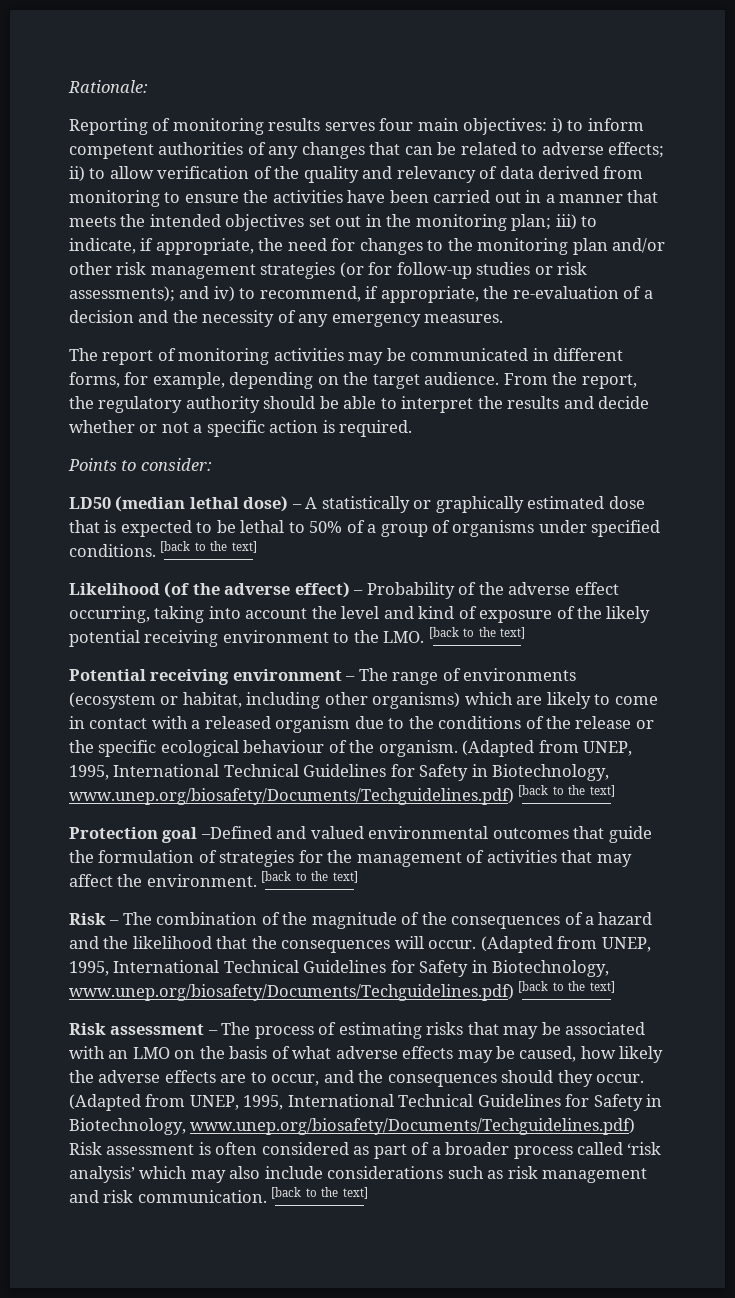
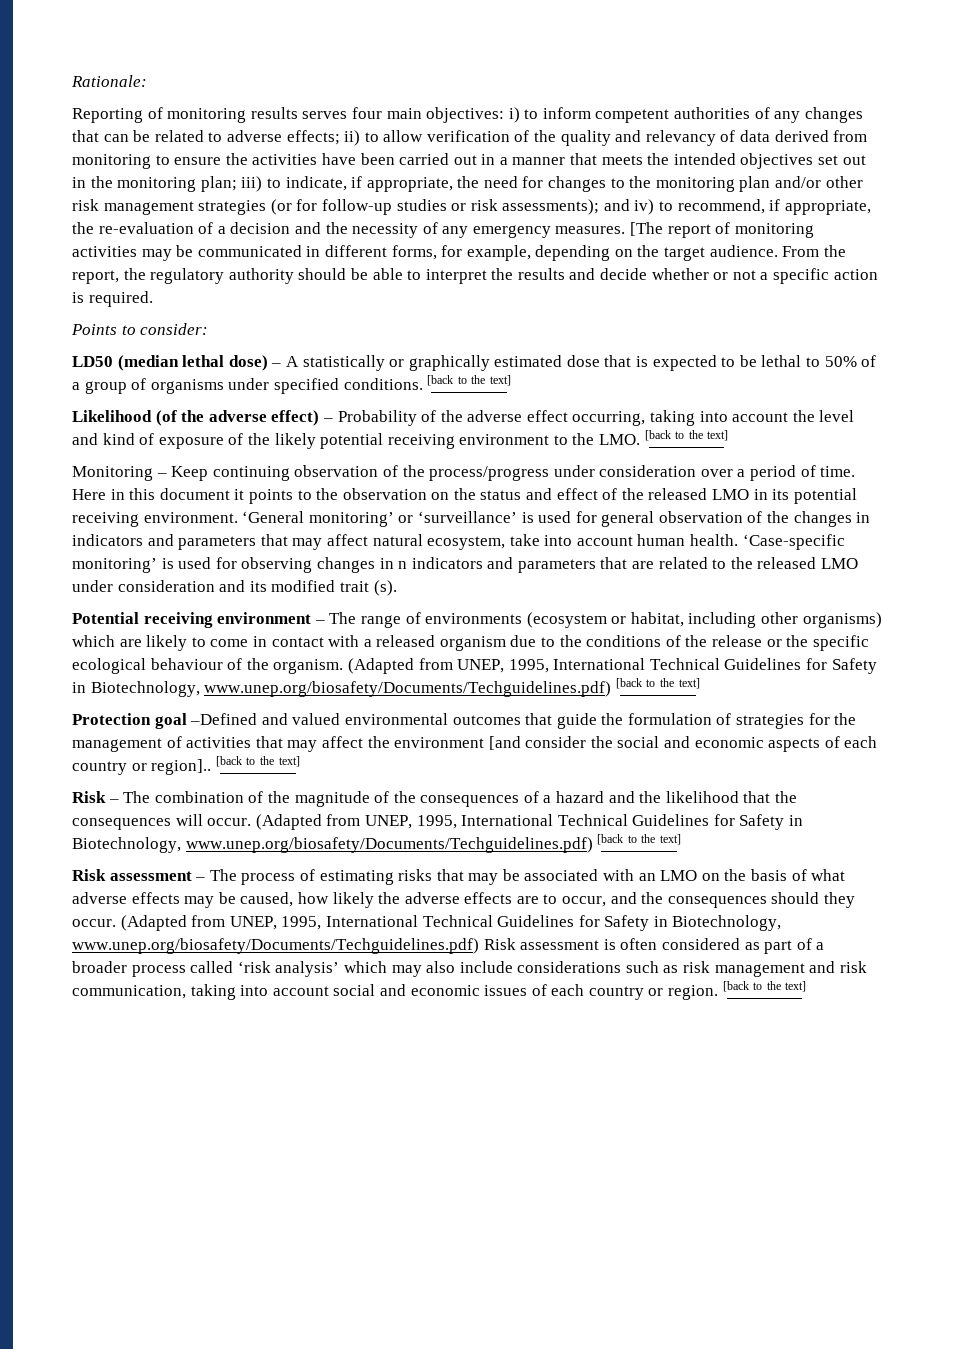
- and iv) to recommend, if appropriate, the re-evaluation of a decision and the necessity of any emergency measures.
- The report of monitoring activities may be communicated in different forms, for example, depending on the target audience.
+ and iv) to recommend, if appropriate, the re-evaluation of a decision and the necessity of any emergency measures. [The report of monitoring activities may be communicated in different forms, for example, depending on the target audience.
+ Monitoring – Keep continuing observation of the process/progress under consideration over a period of time. Here in this document it points to the observation on the status and effect of the released LMO in its potential receiving environment. ‘General monitoring’ or ‘surveillance’ is used for general observation of the changes in indicators and parameters that may affect natural ecosystem, take into account human health. ‘Case-specific monitoring’ is used for observing changes in n indicators and parameters that are related to the released LMO under consideration and its modified trait (s).
- Protection goal –Defined and valued environmental outcomes that guide the formulation of strategies for the management of activities that may affect the environment.
+ Protection goal –Defined and valued environmental outcomes that guide the formulation of strategies for the management of activities that may affect the environment [and consider the social and economic aspects of each country or region]..
- (Adapted from UNEP, 1995, International Technical Guidelines for Safety in Biotechnology, www.unep.org/biosafety/Documents/Techguidelines.pdf) Risk assessment is often considered as part of a broader process called ‘risk analysis’ which may also include considerations such as risk management and risk communication.
+ (Adapted from UNEP, 1995, International Technical Guidelines for Safety in Biotechnology, www.unep.org/biosafety/Documents/Techguidelines.pdf) Risk assessment is often considered as part of a broader process called ‘risk analysis’ which may also include considerations such as risk management and risk communication, taking into account social and economic issues of each country or region.

